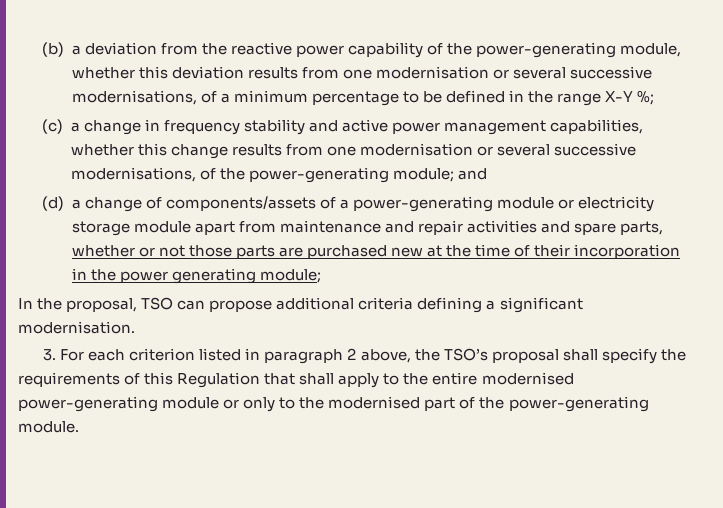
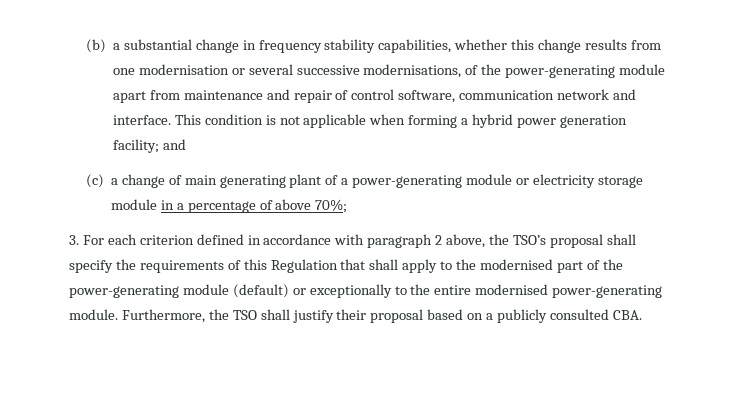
- (b) a deviation from the reactive power capability of the power-generating module, whether this deviation results from one modernisation or several successive modernisations, of a minimum percentage to be defined in the range X-Y %;
- (c) a change in frequency stability and active power management capabilities, whether this change results from one modernisation or several successive modernisations, of the power-generating module; and
+ (b) a substantial change in frequency stability capabilities, whether this change results from one modernisation or several successive modernisations, of the power-generating module apart from maintenance and repair of control software, communication network and interface. This condition is not applicable when forming a hybrid power generation facility; and
- (d) a change of components/assets of a power-generating module or electricity storage module apart from maintenance and repair activities and spare parts, whether or not those parts are purchased new at the time of their incorporation in the power generating module;
- In the proposal, TSO can propose additional criteria defining a significant modernisation.
+ (c) a change of main generating plant of a power-generating module or electricity storage module in a percentage of above 70%;
- 3. For each criterion listed in paragraph 2 above, the TSO’s proposal shall specify the requirements of this Regulation that shall apply to the entire modernised power-generating module or only to the modernised part of the power-generating module.
+ 3. For each criterion defined in accordance with paragraph 2 above, the TSO’s proposal shall specify the requirements of this Regulation that shall apply to the modernised part of the power-generating module (default) or exceptionally to the entire modernised power-generating module. Furthermore, the TSO shall justify their proposal based on a publicly consulted CBA.

